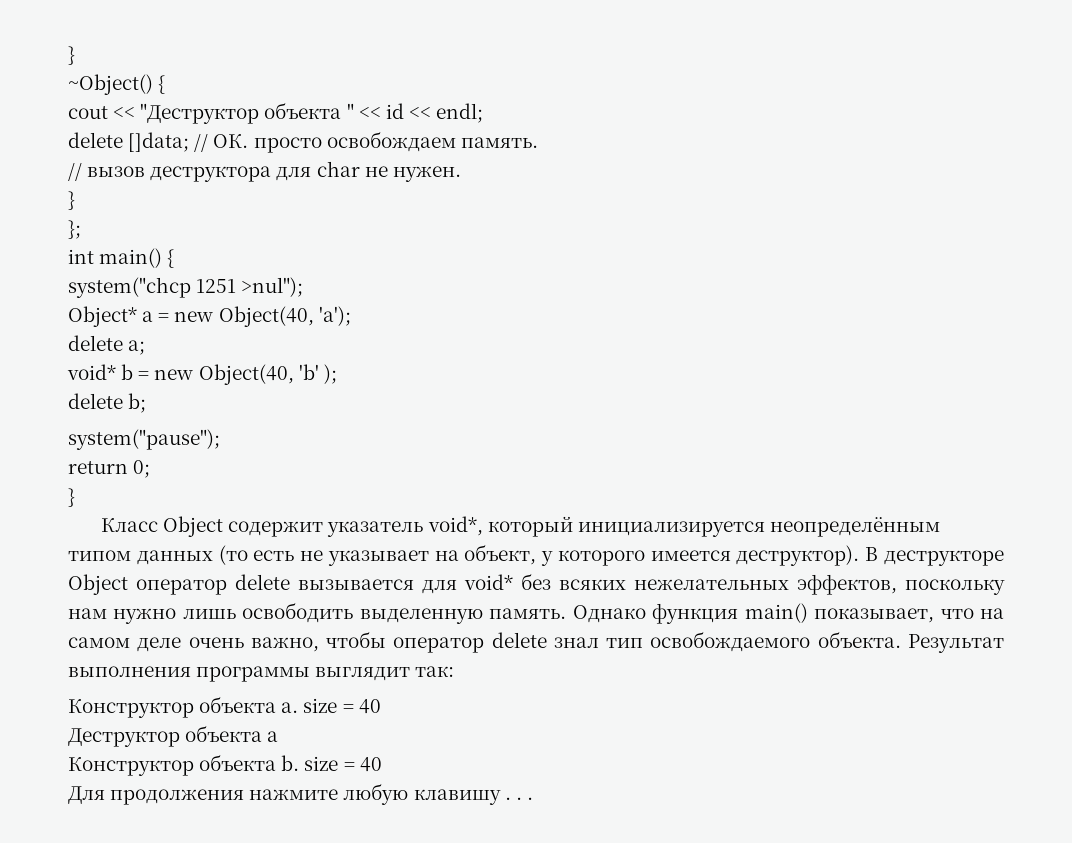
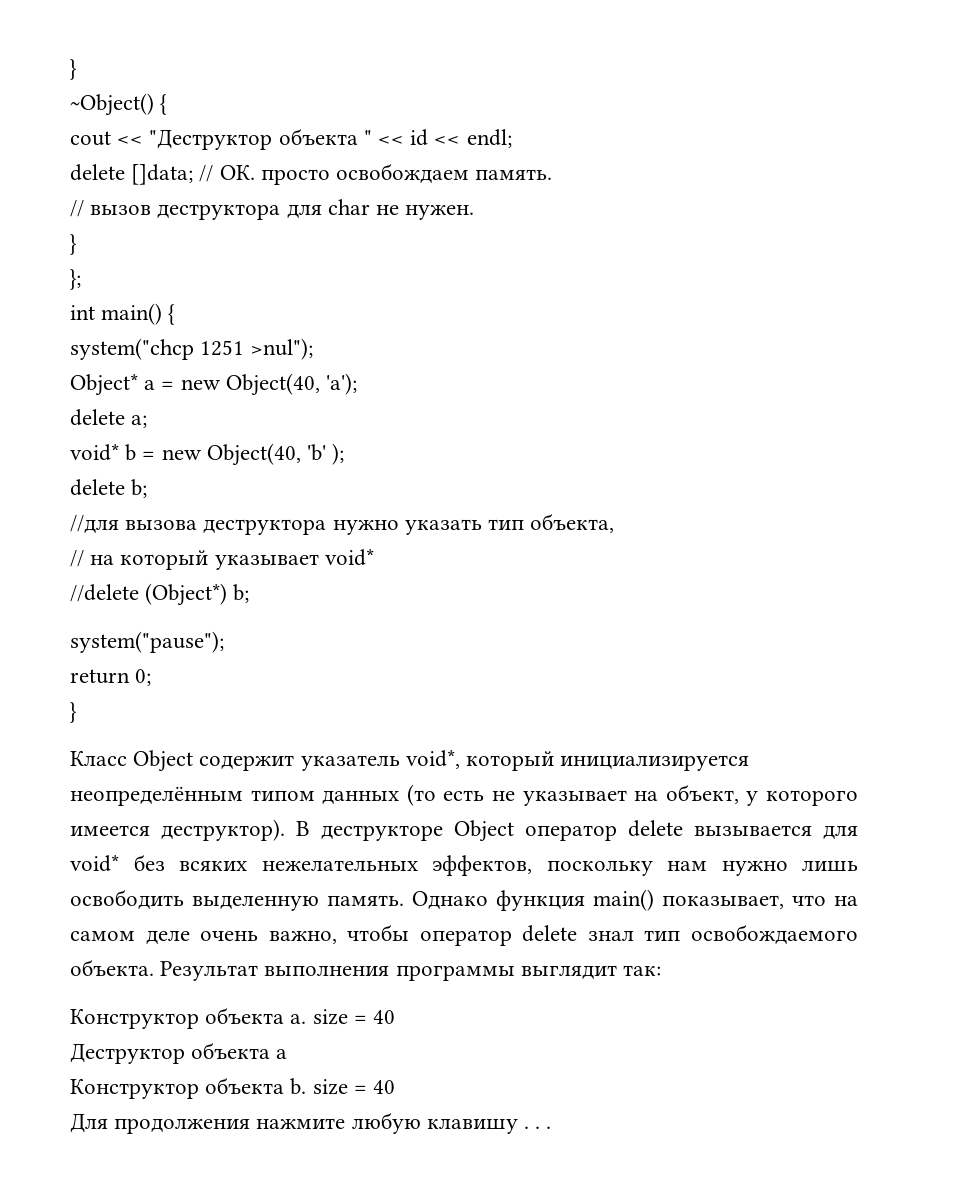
+ //для вызова деструктора нужно указать тип объекта,
+ // на который указывает void*
+ //delete (Object*) b;

